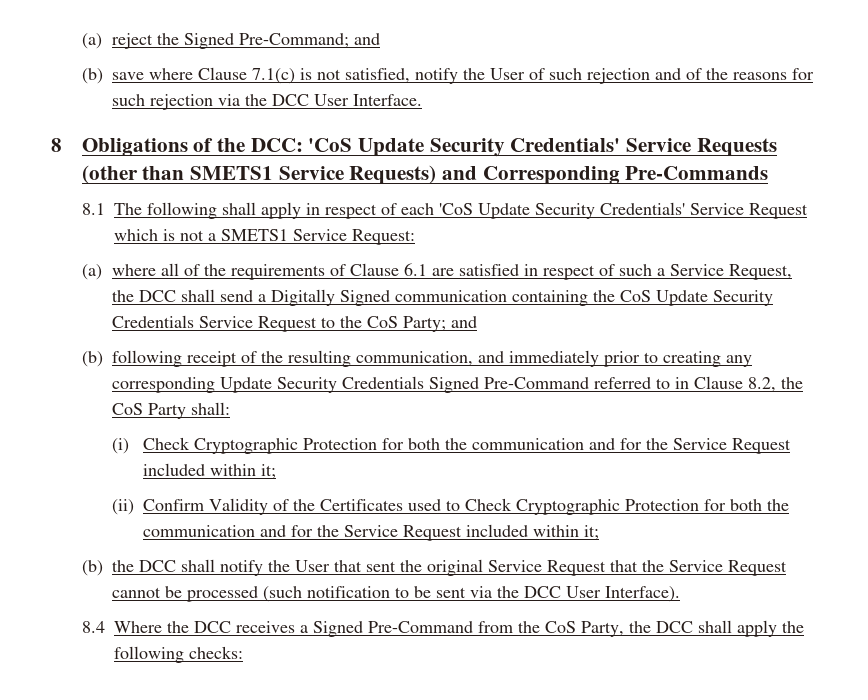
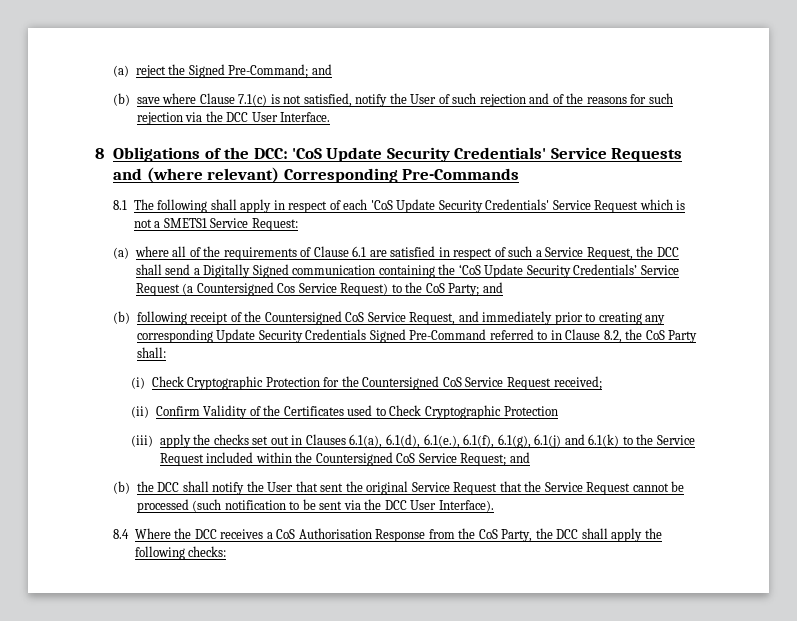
- 8 Obligations of the DCC: 'CoS Update Security Credentials' Service Requests (other than SMETS1 Service Requests) and Corresponding Pre-Commands
+ 8 Obligations of the DCC: 'CoS Update Security Credentials' Service Requests and (where relevant) Corresponding Pre-Commands
- (a) where all of the requirements of Clause 6.1 are satisfied in respect of such a Service Request, the DCC shall send a Digitally Signed communication containing the CoS Update Security Credentials Service Request to the CoS Party; and
+ (a) where all of the requirements of Clause 6.1 are satisfied in respect of such a Service Request, the DCC shall send a Digitally Signed communication containing the ‘CoS Update Security Credentials’ Service Request (a Countersigned Cos Service Request) to the CoS Party; and
- (b) following receipt of the resulting communication, and immediately prior to creating any corresponding Update Security Credentials Signed Pre-Command referred to in Clause 8.2, the CoS Party shall:
+ (b) following receipt of the Countersigned CoS Service Request, and immediately prior to creating any corresponding Update Security Credentials Signed Pre-Command referred to in Clause 8.2, the CoS Party shall:
- (i) Check Cryptographic Protection for both the communication and for the Service Request included within it;
+ (i) Check Cryptographic Protection for the Countersigned CoS Service Request received;
- (ii) Confirm Validity of the Certificates used to Check Cryptographic Protection for both the communication and for the Service Request included within it;
+ (ii) Confirm Validity of the Certificates used to Check Cryptographic Protection
+ (iii) apply the checks set out in Clauses 6.1(a), 6.1(d), 6.1(e.), 6.1(f), 6.1(g), 6.1(j) and 6.1(k) to the Service Request included within the Countersigned CoS Service Request; and
- 8.4 Where the DCC receives a Signed Pre-Command from the CoS Party, the DCC shall apply the following checks:
+ 8.4 Where the DCC receives a CoS Authorisation Response from the CoS Party, the DCC shall apply the following checks:

